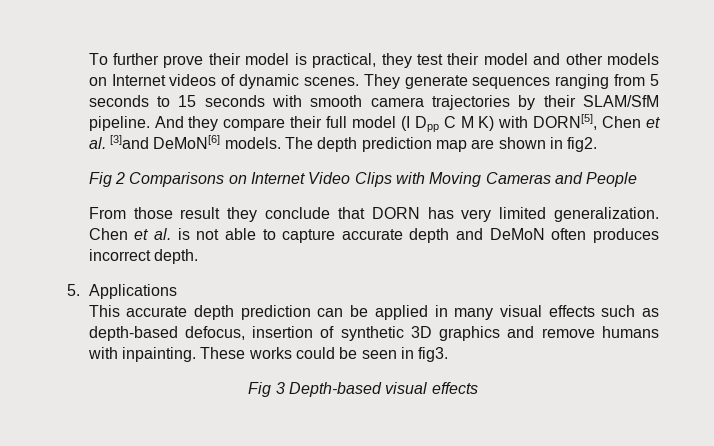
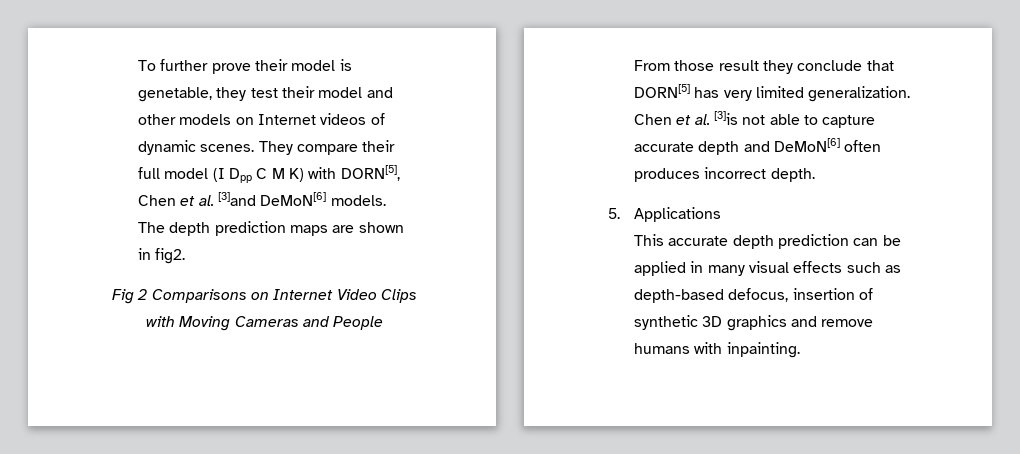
- To further prove their model is practical, they test their model and other models on Internet videos of dynamic scenes.
+ To further prove their model is genetable, they test their model and other models on Internet videos of dynamic scenes.
- They generate sequences ranging from 5 seconds to 15 seconds with smooth camera trajectories by their SLAM/SfM pipeline. And they compare their full model (I Dpp C M K) with DORN[5], Chen et al. [3]and DeMoN[6] models.
+ They compare their full model (I Dpp C M K) with DORN[5], Chen et al. [3]and DeMoN[6] models.
- The depth prediction map are shown in fig2.
+ The depth prediction maps are shown in fig2.
- From those result they conclude that DORN has very limited generalization.
+ From those result they conclude that DORN[5] has very limited generalization.
- Chen et al. is not able to capture accurate depth and DeMoN often produces incorrect depth.
+ Chen et al. [3]is not able to capture accurate depth and DeMoN[6] often produces incorrect depth.
- These works could be seen in fig3.
- Fig 3 Depth-based visual effects

